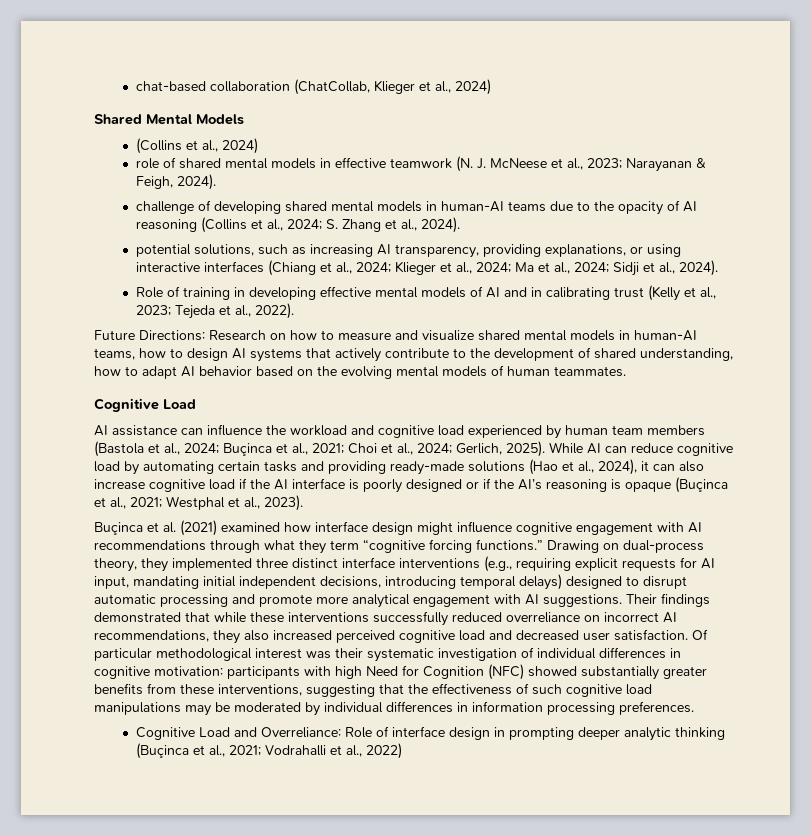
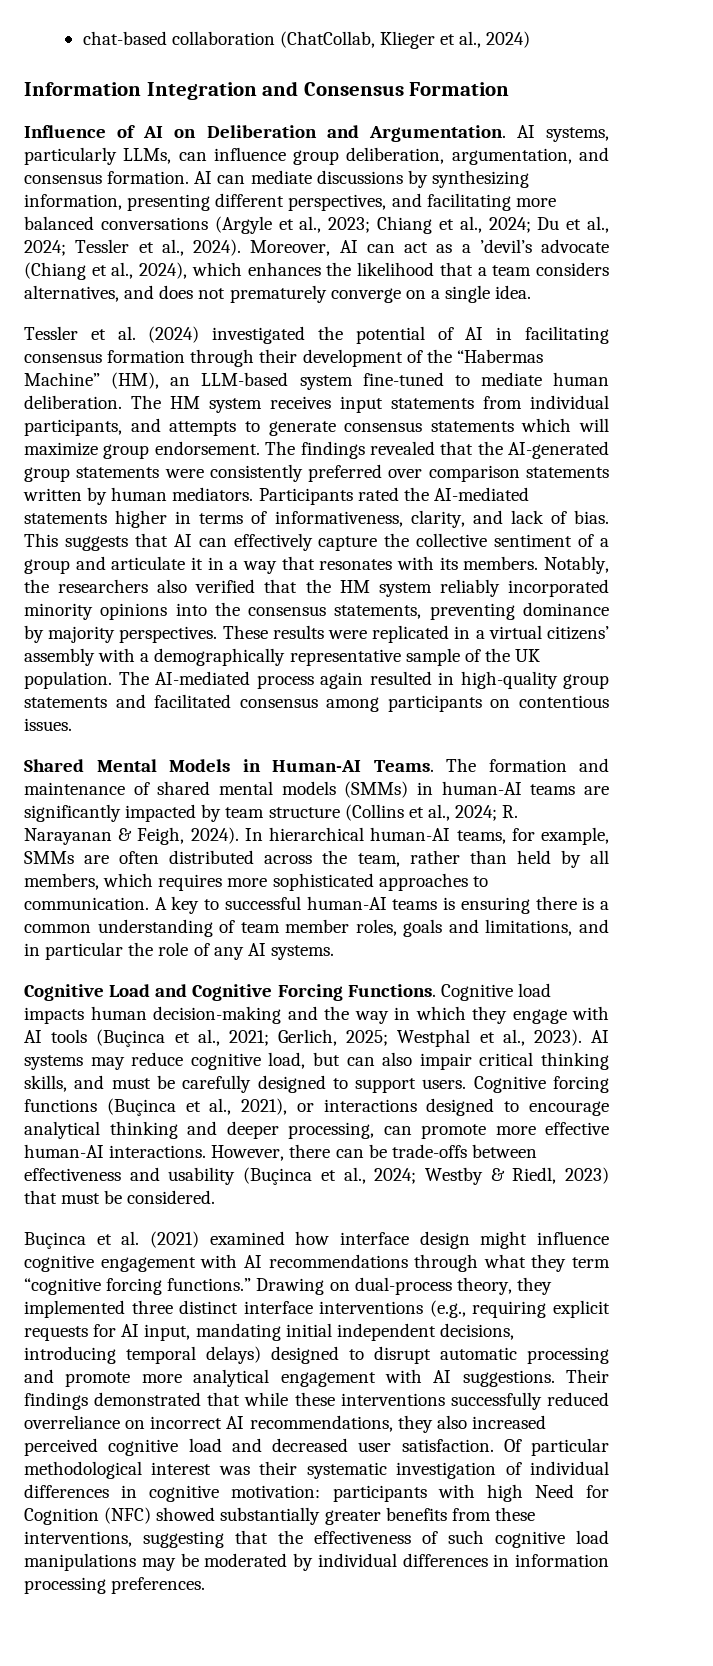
- Shared Mental Models
- (Collins et al., 2024)
- role of shared mental models in effective teamwork (N. J. McNeese et al., 2023; Narayanan & Feigh, 2024).
- challenge of developing shared mental models in human-AI teams due to the opacity of AI reasoning (Collins et al., 2024; S. Zhang et al., 2024).
- potential solutions, such as increasing AI transparency, providing explanations, or using interactive interfaces (Chiang et al., 2024; Klieger et al., 2024; Ma et al., 2024; Sidji et al., 2024).
- Role of training in developing effective mental models of AI and in calibrating trust (Kelly et al., 2023; Tejeda et al., 2022).
- Future Directions: Research on how to measure and visualize shared mental models in human-AI teams, how to design AI systems that actively contribute to the development of shared understanding, how to adapt AI behavior based on the evolving mental models of human teammates.
- Cognitive Load
- AI assistance can influence the workload and cognitive load experienced by human team members (Bastola et al., 2024; Buçinca et al., 2021; Choi et al., 2024; Gerlich, 2025). While AI can reduce cognitive load by automating certain tasks and providing ready-made solutions (Hao et al., 2024), it can also increase cognitive load if the AI interface is poorly designed or if the AI’s reasoning is opaque (Buçinca et al., 2021; Westphal et al., 2023).
+ Information Integration and Consensus Formation
+ Influence of AI on Deliberation and Argumentation. AI systems, particularly LLMs, can influence group deliberation, argumentation, and consensus formation. AI can mediate discussions by synthesizing information, presenting different perspectives, and facilitating more balanced conversations (Argyle et al., 2023; Chiang et al., 2024; Du et al., 2024; Tessler et al., 2024). Moreover, AI can act as a ’devil’s advocate (Chiang et al., 2024), which enhances the likelihood that a team considers alternatives, and does not prematurely converge on a single idea.
+ Tessler et al. (2024) investigated the potential of AI in facilitating consensus formation through their development of the “Habermas Machine” (HM), an LLM-based system fine-tuned to mediate human deliberation. The HM system receives input statements from individual participants, and attempts to generate consensus statements which will maximize group endorsement. The findings revealed that the AI-generated group statements were consistently preferred over comparison statements written by human mediators. Participants rated the AI-mediated statements higher in terms of informativeness, clarity, and lack of bias. This suggests that AI can effectively capture the collective sentiment of a group and articulate it in a way that resonates with its members. Notably, the researchers also verified that the HM system reliably incorporated minority opinions into the consensus statements, preventing dominance by majority perspectives. These results were replicated in a virtual citizens’ assembly with a demographically representative sample of the UK population. The AI-mediated process again resulted in high-quality group statements and facilitated consensus among participants on contentious issues.
+ Shared Mental Models in Human-AI Teams. The formation and maintenance of shared mental models (SMMs) in human-AI teams are significantly impacted by team structure (Collins et al., 2024; R. Narayanan & Feigh, 2024). In hierarchical human-AI teams, for example, SMMs are often distributed across the team, rather than held by all members, which requires more sophisticated approaches to communication. A key to successful human-AI teams is ensuring there is a common understanding of team member roles, goals and limitations, and in particular the role of any AI systems.
+ Cognitive Load and Cognitive Forcing Functions. Cognitive load impacts human decision-making and the way in which they engage with AI tools (Buçinca et al., 2021; Gerlich, 2025; Westphal et al., 2023). AI systems may reduce cognitive load, but can also impair critical thinking skills, and must be carefully designed to support users. Cognitive forcing functions (Buçinca et al., 2021), or interactions designed to encourage analytical thinking and deeper processing, can promote more effective human-AI interactions. However, there can be trade-offs between effectiveness and usability (Buçinca et al., 2024; Westby & Riedl, 2023) that must be considered.
- Cognitive Load and Overreliance: Role of interface design in prompting deeper analytic thinking (Buçinca et al., 2021; Vodrahalli et al., 2022)

